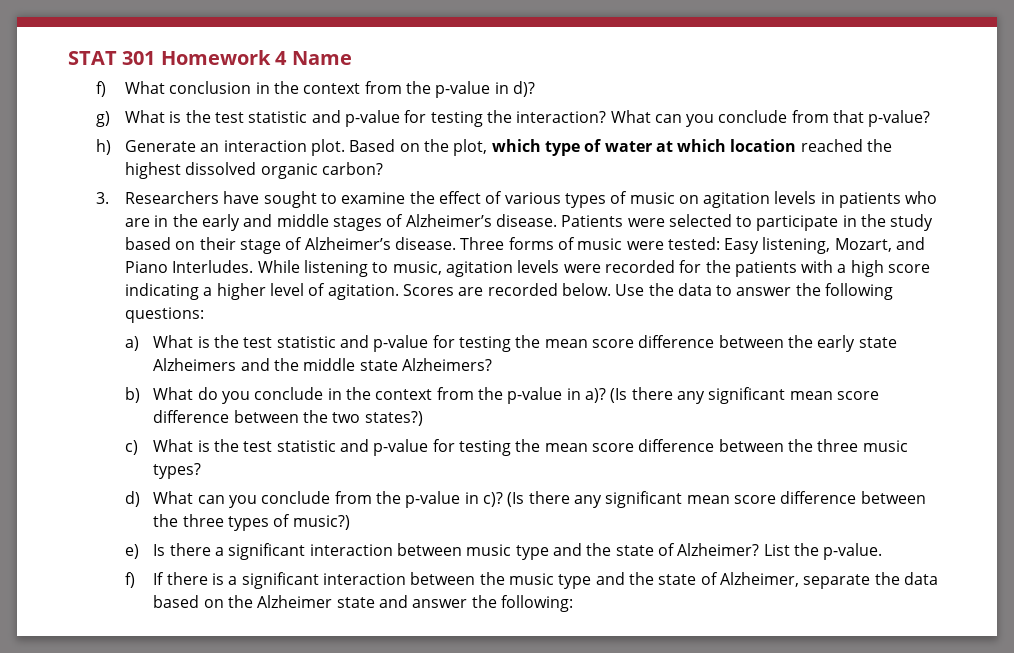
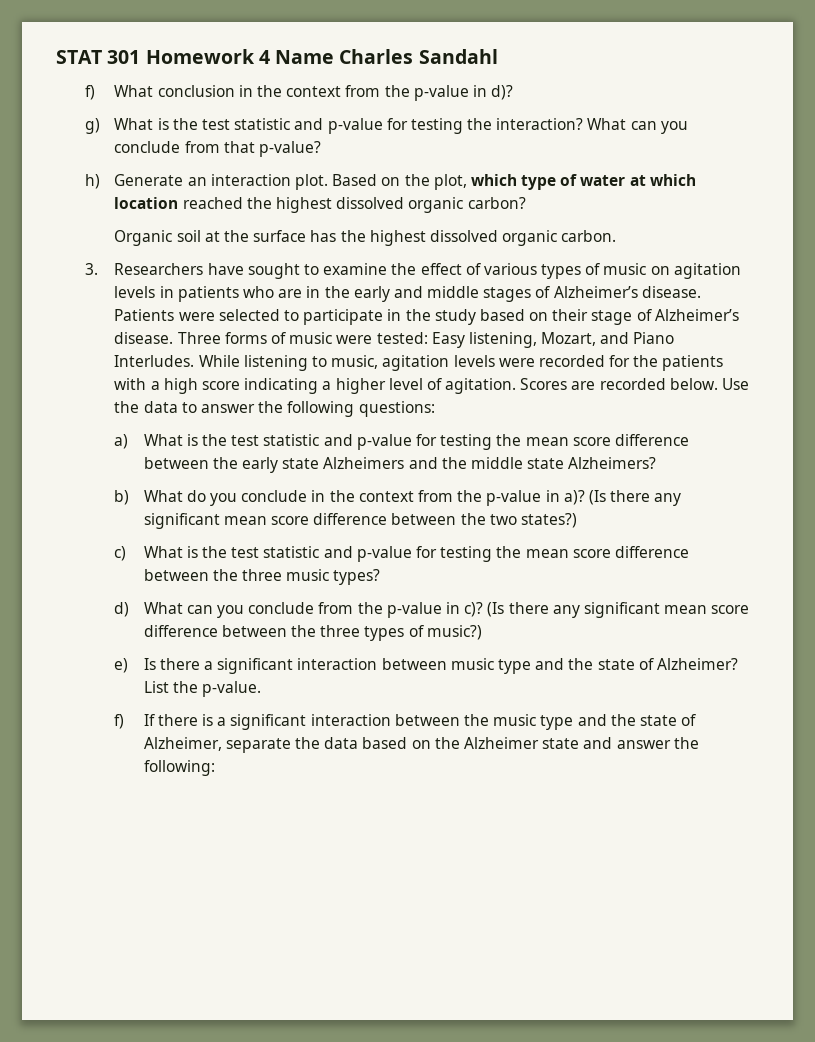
- STAT 301 Homework 4 Name
+ STAT 301 Homework 4 Name Charles Sandahl
+ Organic soil at the surface has the highest dissolved organic carbon.

